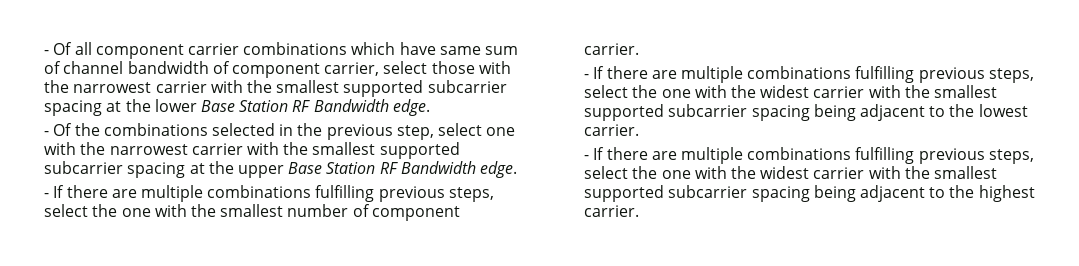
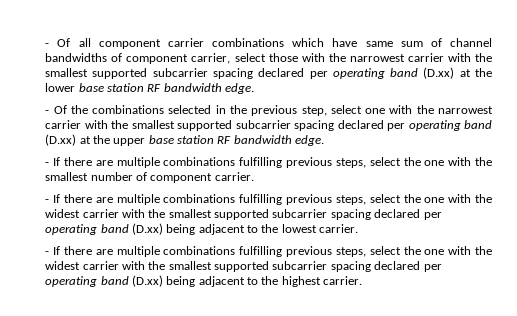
- - Of all component carrier combinations which have same sum of channel bandwidth of component carrier, select those with the narrowest carrier with the smallest supported subcarrier spacing at the lower Base Station RF Bandwidth edge.
+ - Of all component carrier combinations which have same sum of channel bandwidths of component carrier, select those with the narrowest carrier with the smallest supported subcarrier spacing declared per operating band (D.xx) at the lower base station RF bandwidth edge.
- - Of the combinations selected in the previous step, select one with the narrowest carrier with the smallest supported subcarrier spacing at the upper Base Station RF Bandwidth edge.
+ - Of the combinations selected in the previous step, select one with the narrowest carrier with the smallest supported subcarrier spacing declared per operating band (D.xx) at the upper base station RF bandwidth edge.
- - If there are multiple combinations fulfilling previous steps, select the one with the widest carrier with the smallest supported subcarrier spacing being adjacent to the lowest carrier.
+ - If there are multiple combinations fulfilling previous steps, select the one with the widest carrier with the smallest supported subcarrier spacing declared per operating band (D.xx) being adjacent to the lowest carrier.
- - If there are multiple combinations fulfilling previous steps, select the one with the widest carrier with the smallest supported subcarrier spacing being adjacent to the highest carrier.
+ - If there are multiple combinations fulfilling previous steps, select the one with the widest carrier with the smallest supported subcarrier spacing declared per operating band (D.xx) being adjacent to the highest carrier.

